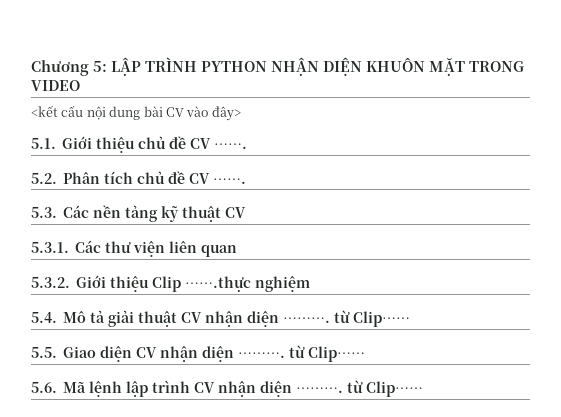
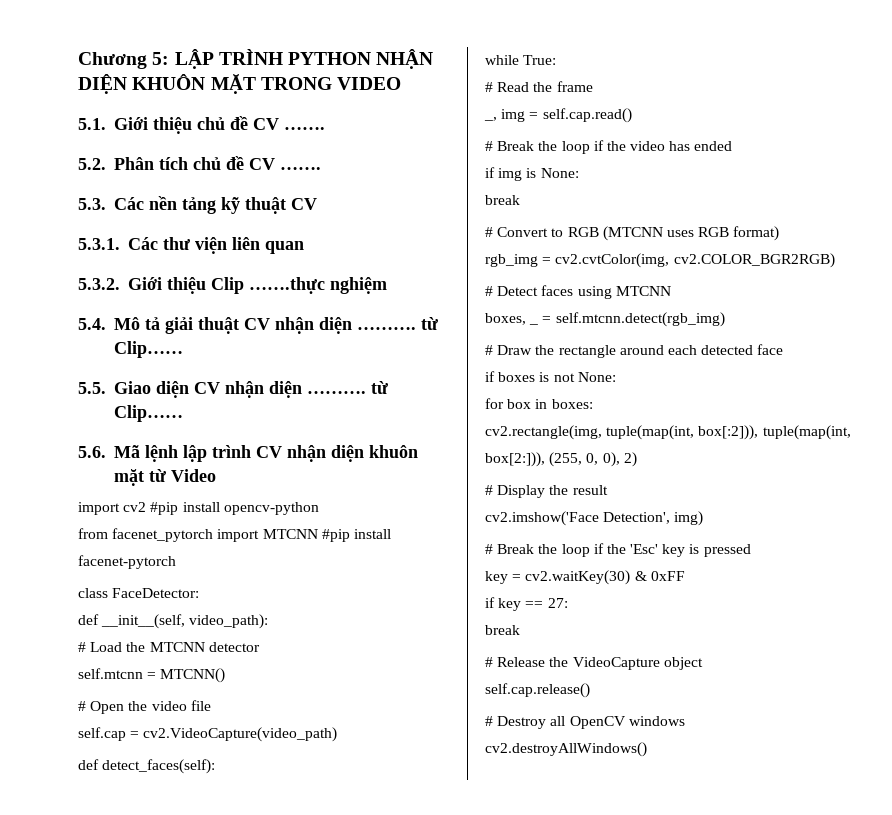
- <kết cấu nội dung bài CV vào đây>
- 5.6. Mã lệnh lập trình CV nhận diện ………. từ Clip……
+ 5.6. Mã lệnh lập trình CV nhận diện khuôn mặt từ Video
+ import cv2 #pip install opencv-python
+ from facenet_pytorch import MTCNN #pip install facenet-pytorch
+ class FaceDetector:
+ def __init__(self, video_path):
+ # Load the MTCNN detector
+ self.mtcnn = MTCNN()
+ # Open the video file
+ self.cap = cv2.VideoCapture(video_path)
+ def detect_faces(self):
+ while True:
+ # Read the frame
+ _, img = self.cap.read()
+ # Break the loop if the video has ended
+ if img is None:
+ break
+ # Convert to RGB (MTCNN uses RGB format)
+ rgb_img = cv2.cvtColor(img, cv2.COLOR_BGR2RGB)
+ # Detect faces using MTCNN
+ boxes, _ = self.mtcnn.detect(rgb_img)
+ # Draw the rectangle around each detected face
+ if boxes is not None:
+ for box in boxes:
+ cv2.rectangle(img, tuple(map(int, box[:2])), tuple(map(int, box[2:])), (255, 0, 0), 2)
+ # Display the result
+ cv2.imshow('Face Detection', img)
+ # Break the loop if the 'Esc' key is pressed
+ key = cv2.waitKey(30) & 0xFF
+ if key == 27:
+ break
+ # Release the VideoCapture object
+ self.cap.release()
+ # Destroy all OpenCV windows
+ cv2.destroyAllWindows()

